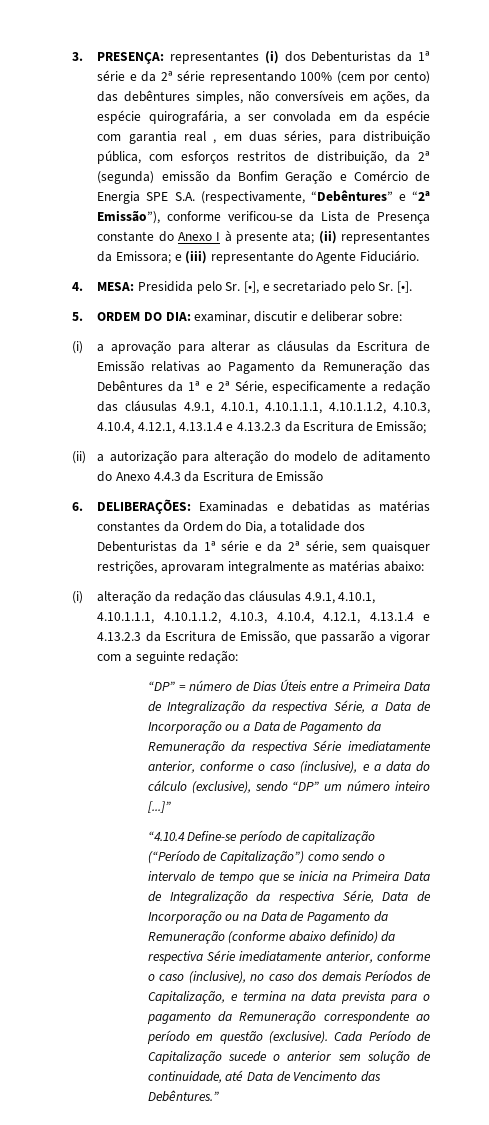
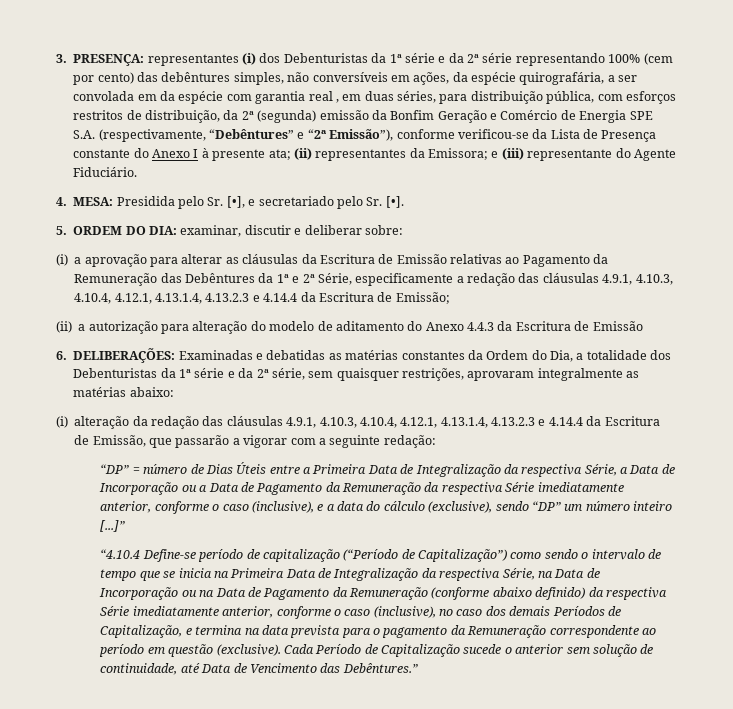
- (i) a aprovação para alterar as cláusulas da Escritura de Emissão relativas ao Pagamento da Remuneração das Debêntures da 1ª e 2ª Série, especificamente a redação das cláusulas 4.9.1, 4.10.1, 4.10.1.1.1, 4.10.1.1.2, 4.10.3, 4.10.4, 4.12.1, 4.13.1.4 e 4.13.2.3 da Escritura de Emissão;
+ (i) a aprovação para alterar as cláusulas da Escritura de Emissão relativas ao Pagamento da Remuneração das Debêntures da 1ª e 2ª Série, especificamente a redação das cláusulas 4.9.1, 4.10.3, 4.10.4, 4.12.1, 4.13.1.4, 4.13.2.3 e 4.14.4 da Escritura de Emissão;
- (i) alteração da redação das cláusulas 4.9.1, 4.10.1, 4.10.1.1.1, 4.10.1.1.2, 4.10.3, 4.10.4, 4.12.1, 4.13.1.4 e 4.13.2.3 da Escritura de Emissão, que passarão a vigorar com a seguinte redação:
+ (i) alteração da redação das cláusulas 4.9.1, 4.10.3, 4.10.4, 4.12.1, 4.13.1.4, 4.13.2.3 e 4.14.4 da Escritura de Emissão, que passarão a vigorar com a seguinte redação:
- “4.10.4 Define-se período de capitalização (“Período de Capitalização”) como sendo o intervalo de tempo que se inicia na Primeira Data de Integralização da respectiva Série, Data de Incorporação ou na Data de Pagamento da Remuneração (conforme abaixo definido) da respectiva Série imediatamente anterior, conforme o caso (inclusive), no caso dos demais Períodos de Capitalização, e termina na data prevista para o pagamento da Remuneração correspondente ao período em questão (exclusive).
+ “4.10.4 Define-se período de capitalização (“Período de Capitalização”) como sendo o intervalo de tempo que se inicia na Primeira Data de Integralização da respectiva Série, na Data de Incorporação ou na Data de Pagamento da Remuneração (conforme abaixo definido) da respectiva Série imediatamente anterior, conforme o caso (inclusive), no caso dos demais Períodos de Capitalização, e termina na data prevista para o pagamento da Remuneração correspondente ao período em questão (exclusive).

